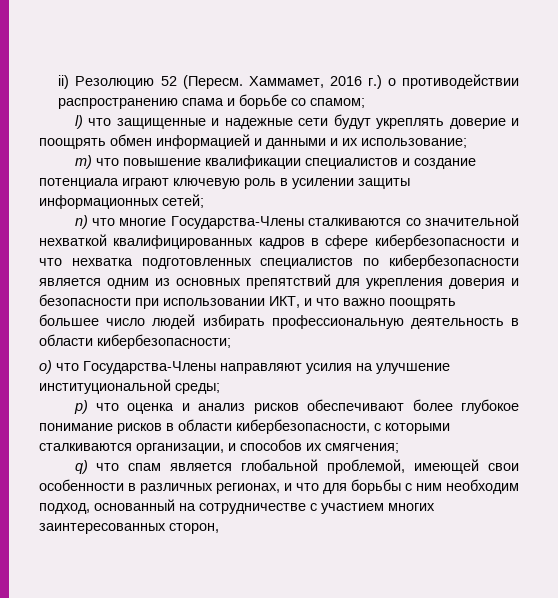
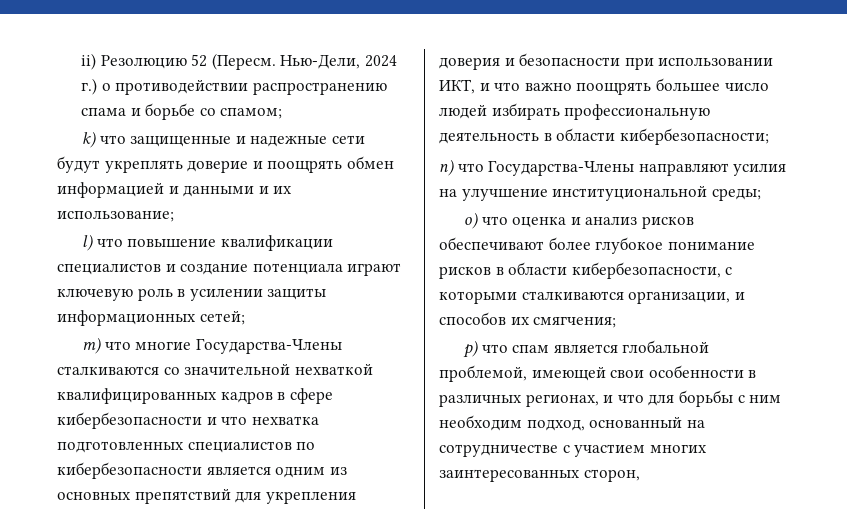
- Хаммамет, 2016 г.) о противодействии распространению спама и борьбе со спамом;
+ Нью-Дели, 2024 г.) о противодействии распространению спама и борьбе со спамом;
- l) что защищенные и надежные сети будут укреплять доверие и поощрять обмен информацией и данными и их использование;
+ k) что защищенные и надежные сети будут укреплять доверие и поощрять обмен информацией и данными и их использование;
- m) что повышение квалификации специалистов и создание потенциала играют ключевую роль в усилении защиты информационных сетей;
+ l) что повышение квалификации специалистов и создание потенциала играют ключевую роль в усилении защиты информационных сетей;
- n) что многие Государства-Члены сталкиваются со значительной нехваткой квалифицированных кадров в сфере кибербезопасности и что нехватка подготовленных специалистов по кибербезопасности является одним из основных препятствий для укрепления доверия и безопасности при использовании ИКТ, и что важно поощрять большее число людей избирать профессиональную деятельность в области кибербезопасности;
+ m) что многие Государства-Члены сталкиваются со значительной нехваткой квалифицированных кадров в сфере кибербезопасности и что нехватка подготовленных специалистов по кибербезопасности является одним из основных препятствий для укрепления доверия и безопасности при использовании ИКТ, и что важно поощрять большее число людей избирать профессиональную деятельность в области кибербезопасности;
- o) что Государства-Члены направляют усилия на улучшение институциональной среды;
+ n) что Государства-Члены направляют усилия на улучшение институциональной среды;
- p) что оценка и анализ рисков обеспечивают более глубокое понимание рисков в области кибербезопасности, с которыми сталкиваются организации, и способов их смягчения;
+ o) что оценка и анализ рисков обеспечивают более глубокое понимание рисков в области кибербезопасности, с которыми сталкиваются организации, и способов их смягчения;
- q) что спам является глобальной проблемой, имеющей свои особенности в различных регионах, и что для борьбы с ним необходим подход, основанный на сотрудничестве с участием многих заинтересованных сторон,
+ p) что спам является глобальной проблемой, имеющей свои особенности в различных регионах, и что для борьбы с ним необходим подход, основанный на сотрудничестве с участием многих заинтересованных сторон,

